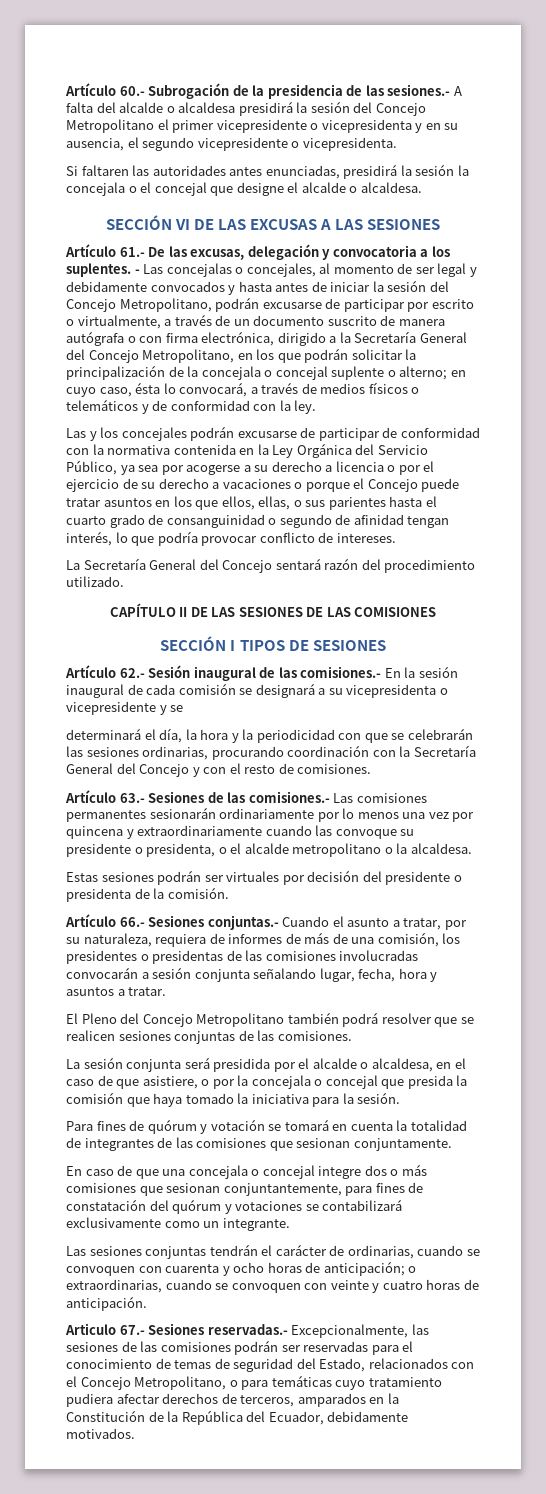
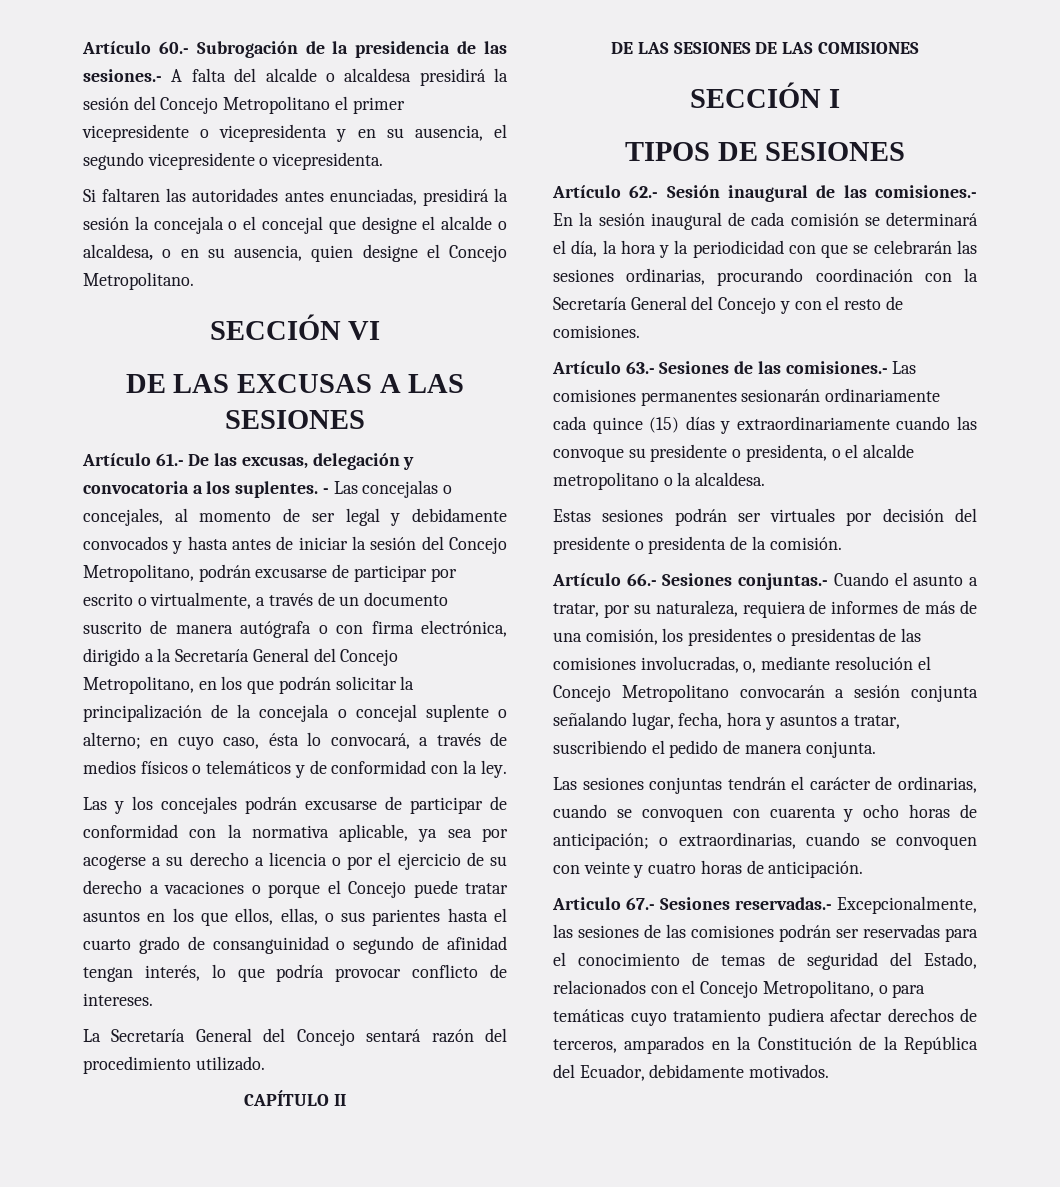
- Si faltaren las autoridades antes enunciadas, presidirá la sesión la concejala o el concejal que designe el alcalde o alcaldesa.
+ Si faltaren las autoridades antes enunciadas, presidirá la sesión la concejala o el concejal que designe el alcalde o alcaldesa, o en su ausencia, quien designe el Concejo Metropolitano.
- SECCIÓN VI DE LAS EXCUSAS A LAS SESIONES
+ SECCIÓN VI
+ DE LAS EXCUSAS A LAS SESIONES
- Las y los concejales podrán excusarse de participar de conformidad con la normativa contenida en la Ley Orgánica del Servicio Público, ya sea por acogerse a su derecho a licencia o por el ejercicio de su derecho a vacaciones o porque el Concejo puede tratar asuntos en los que ellos, ellas, o sus parientes hasta el cuarto grado de consanguinidad o segundo de afinidad tengan interés, lo que podría provocar conflicto de intereses.
+ Las y los concejales podrán excusarse de participar de conformidad con la normativa aplicable, ya sea por acogerse a su derecho a licencia o por el ejercicio de su derecho a vacaciones o porque el Concejo puede tratar asuntos en los que ellos, ellas, o sus parientes hasta el cuarto grado de consanguinidad o segundo de afinidad tengan interés, lo que podría provocar conflicto de intereses.
- CAPÍTULO II DE LAS SESIONES DE LAS COMISIONES
+ CAPÍTULO II
+ DE LAS SESIONES DE LAS COMISIONES
- SECCIÓN I TIPOS DE SESIONES
+ SECCIÓN I
+ TIPOS DE SESIONES
- Artículo 62.- Sesión inaugural de las comisiones.- En la sesión inaugural de cada comisión se designará a su vicepresidenta o vicepresidente y se
- determinará el día, la hora y la periodicidad con que se celebrarán las sesiones ordinarias, procurando coordinación con la Secretaría General del Concejo y con el resto de comisiones.
+ Artículo 62.- Sesión inaugural de las comisiones.- En la sesión inaugural de cada comisión se determinará el día, la hora y la periodicidad con que se celebrarán las sesiones ordinarias, procurando coordinación con la Secretaría General del Concejo y con el resto de comisiones.
- Artículo 63.- Sesiones de las comisiones.- Las comisiones permanentes sesionarán ordinariamente por lo menos una vez por quincena y extraordinariamente cuando las convoque su presidente o presidenta, o el alcalde metropolitano o la alcaldesa.
+ Artículo 63.- Sesiones de las comisiones.- Las comisiones permanentes sesionarán ordinariamente cada quince (15) días y extraordinariamente cuando las convoque su presidente o presidenta, o el alcalde metropolitano o la alcaldesa.
- Artículo 66.- Sesiones conjuntas.- Cuando el asunto a tratar, por su naturaleza, requiera de informes de más de una comisión, los presidentes o presidentas de las comisiones involucradas convocarán a sesión conjunta señalando lugar, fecha, hora y asuntos a tratar.
- El Pleno del Concejo Metropolitano también podrá resolver que se realicen sesiones conjuntas de las comisiones.
- La sesión conjunta será presidida por el alcalde o alcaldesa, en el caso de que asistiere, o por la concejala o concejal que presida la comisión que haya tomado la iniciativa para la sesión.
- Para fines de quórum y votación se tomará en cuenta la totalidad de integrantes de las comisiones que sesionan conjuntamente.
- En caso de que una concejala o concejal integre dos o más comisiones que sesionan conjuntantemente, para fines de constatación del quórum y votaciones se contabilizará exclusivamente como un integrante.
+ Artículo 66.- Sesiones conjuntas.- Cuando el asunto a tratar, por su naturaleza, requiera de informes de más de una comisión, los presidentes o presidentas de las comisiones involucradas, o, mediante resolución el Concejo Metropolitano convocarán a sesión conjunta señalando lugar, fecha, hora y asuntos a tratar, suscribiendo el pedido de manera conjunta.

